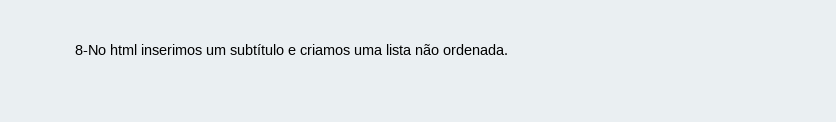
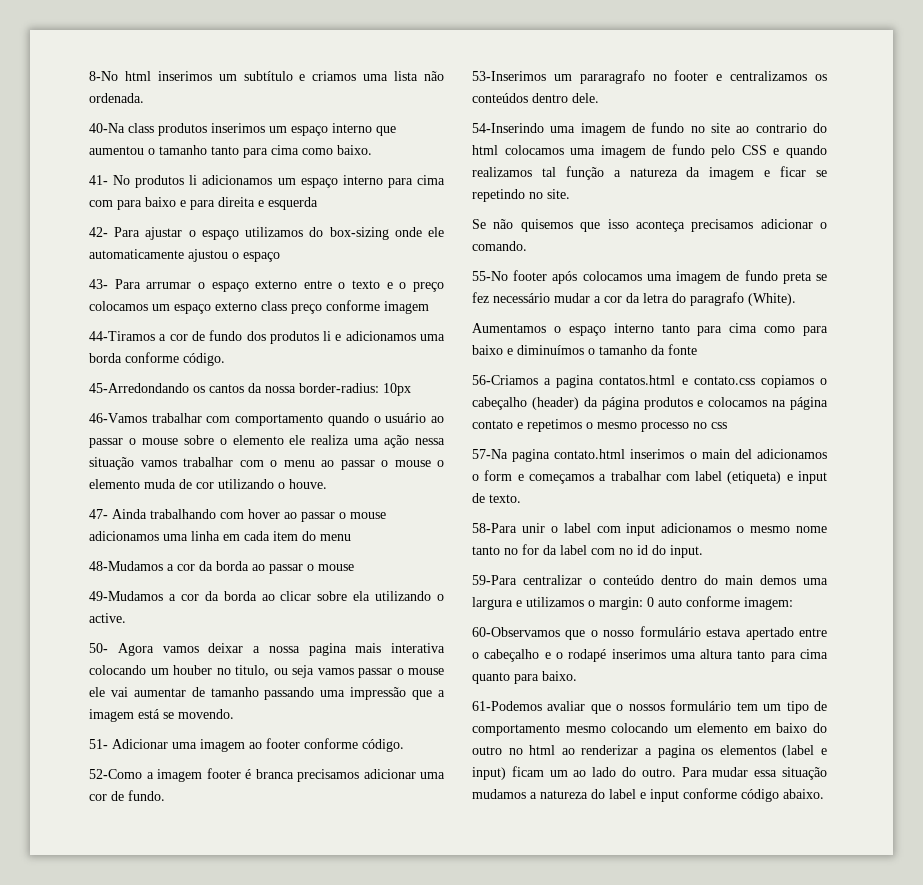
+ 40-Na class produtos inserimos um espaço interno que aumentou o tamanho tanto para cima como baixo.
+ 41- No produtos li adicionamos um espaço interno para cima com para baixo e para direita e esquerda
+ 42- Para ajustar o espaço utilizamos do box-sizing onde ele automaticamente ajustou o espaço
+ 43- Para arrumar o espaço externo entre o texto e o preço colocamos um espaço externo class preço conforme imagem
+ 44-Tiramos a cor de fundo dos produtos li e adicionamos uma borda conforme código.
+ 45-Arredondando os cantos da nossa border-radius: 10px
+ 46-Vamos trabalhar com comportamento quando o usuário ao passar o mouse sobre o elemento ele realiza uma ação nessa situação vamos trabalhar com o menu ao passar o mouse o elemento muda de cor utilizando o houve.
+ 47- Ainda trabalhando com hover ao passar o mouse adicionamos uma linha em cada item do menu
+ 48-Mudamos a cor da borda ao passar o mouse
+ 49-Mudamos a cor da borda ao clicar sobre ela utilizando o active.
+ 50- Agora vamos deixar a nossa pagina mais interativa colocando um houber no titulo, ou seja vamos passar o mouse ele vai aumentar de tamanho passando uma impressão que a imagem está se movendo.
+ 51- Adicionar uma imagem ao footer conforme código.
+ 52-Como a imagem footer é branca precisamos adicionar uma cor de fundo.
+ 53-Inserimos um pararagrafo no footer e centralizamos os conteúdos dentro dele.
+ 54-Inserindo uma imagem de fundo no site ao contrario do html colocamos uma imagem de fundo pelo CSS e quando realizamos tal função a natureza da imagem e ficar se repetindo no site.
+ Se não quisemos que isso aconteça precisamos adicionar o comando.
+ 55-No footer após colocamos uma imagem de fundo preta se fez necessário mudar a cor da letra do paragrafo (White).
+ Aumentamos o espaço interno tanto para cima como para baixo e diminuímos o tamanho da fonte
+ 56-Criamos a pagina contatos.html e contato.css copiamos o cabeçalho (header) da página produtos e colocamos na página contato e repetimos o mesmo processo no css
+ 57-Na pagina contato.html inserimos o main del adicionamos o form e começamos a trabalhar com label (etiqueta) e input de texto.
+ 58-Para unir o label com input adicionamos o mesmo nome tanto no for da label com no id do input.
+ 59-Para centralizar o conteúdo dentro do main demos uma largura e utilizamos o margin: 0 auto conforme imagem:
+ 60-Observamos que o nosso formulário estava apertado entre o cabeçalho e o rodapé inserimos uma altura tanto para cima quanto para baixo.
+ 61-Podemos avaliar que o nossos formulário tem um tipo de comportamento mesmo colocando um elemento em baixo do outro no html ao renderizar a pagina os elementos (label e input) ficam um ao lado do outro. Para mudar essa situação mudamos a natureza do label e input conforme código abaixo.

